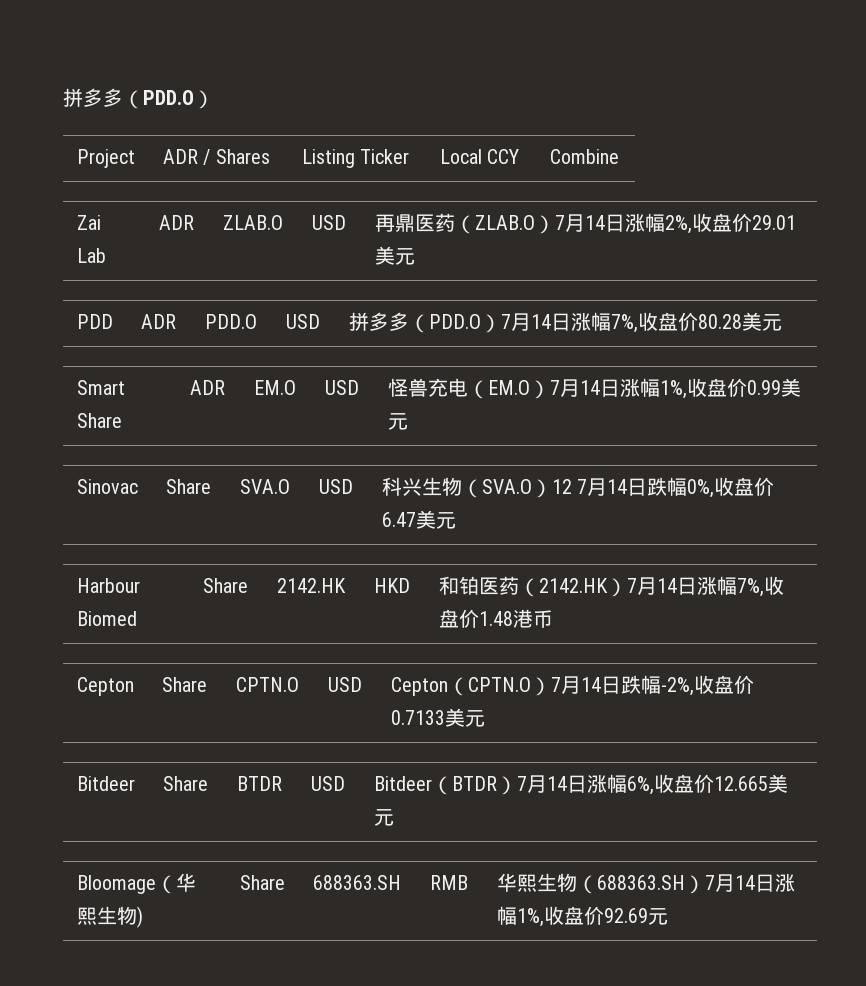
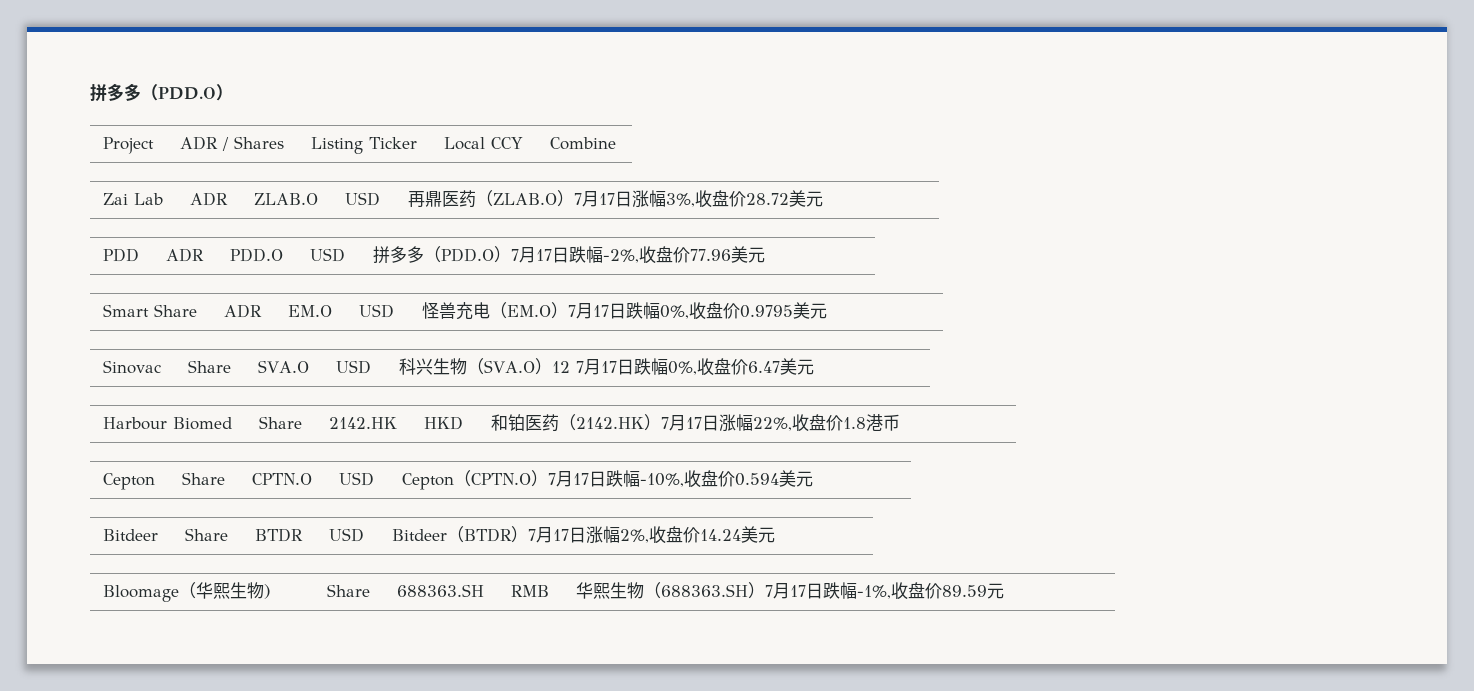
- Zai Lab | ADR | ZLAB.O | USD | 再鼎医药（ZLAB.O）7月14日涨幅2%,收盘价29.01美元
+ Zai Lab | ADR | ZLAB.O | USD | 再鼎医药（ZLAB.O）7月17日涨幅3%,收盘价28.72美元
- PDD | ADR | PDD.O | USD | 拼多多（PDD.O）7月14日涨幅7%,收盘价80.28美元
+ PDD | ADR | PDD.O | USD | 拼多多（PDD.O）7月17日跌幅-2%,收盘价77.96美元
- Smart Share | ADR | EM.O | USD | 怪兽充电（EM.O）7月14日涨幅1%,收盘价0.99美元
+ Smart Share | ADR | EM.O | USD | 怪兽充电（EM.O）7月17日跌幅0%,收盘价0.9795美元
- Sinovac | Share | SVA.O | USD | 科兴生物（SVA.O）12 7月14日跌幅0%,收盘价6.47美元
+ Sinovac | Share | SVA.O | USD | 科兴生物（SVA.O）12 7月17日跌幅0%,收盘价6.47美元
- Harbour Biomed | Share | 2142.HK | HKD | 和铂医药（2142.HK）7月14日涨幅7%,收盘价1.48港币
+ Harbour Biomed | Share | 2142.HK | HKD | 和铂医药（2142.HK）7月17日涨幅22%,收盘价1.8港币
- Cepton | Share | CPTN.O | USD | Cepton（CPTN.O）7月14日跌幅-2%,收盘价0.7133美元
+ Cepton | Share | CPTN.O | USD | Cepton（CPTN.O）7月17日跌幅-10%,收盘价0.594美元
- Bitdeer | Share | BTDR | USD | Bitdeer（BTDR）7月14日涨幅6%,收盘价12.665美元
+ Bitdeer | Share | BTDR | USD | Bitdeer（BTDR）7月17日涨幅2%,收盘价14.24美元
- Bloomage（华熙生物) | Share | 688363.SH | RMB | 华熙生物（688363.SH）7月14日涨幅1%,收盘价92.69元
+ Bloomage（华熙生物) | Share | 688363.SH | RMB | 华熙生物（688363.SH）7月17日跌幅-1%,收盘价89.59元

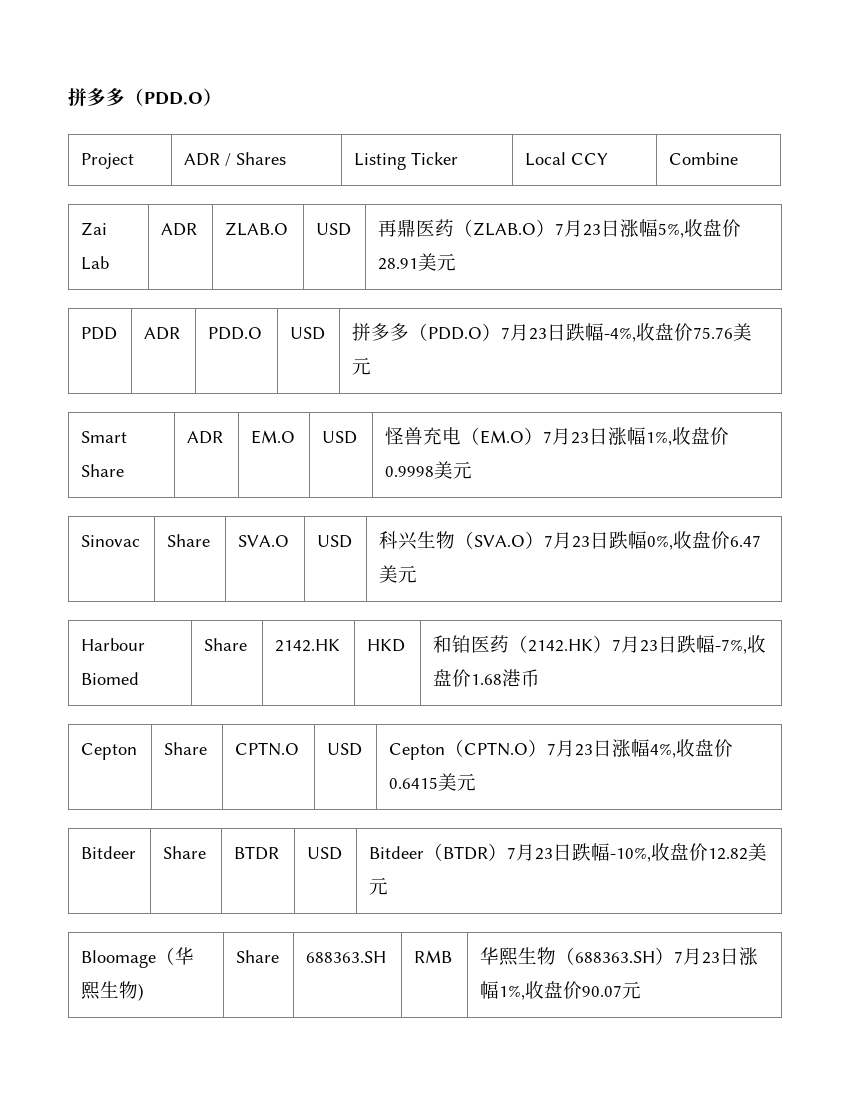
- Zai Lab | ADR | ZLAB.O | USD | 再鼎医药（ZLAB.O）7月17日涨幅3%,收盘价28.72美元
+ Zai Lab | ADR | ZLAB.O | USD | 再鼎医药（ZLAB.O）7月23日涨幅5%,收盘价28.91美元
- PDD | ADR | PDD.O | USD | 拼多多（PDD.O）7月17日跌幅-2%,收盘价77.96美元
+ PDD | ADR | PDD.O | USD | 拼多多（PDD.O）7月23日跌幅-4%,收盘价75.76美元
- Smart Share | ADR | EM.O | USD | 怪兽充电（EM.O）7月17日跌幅0%,收盘价0.9795美元
+ Smart Share | ADR | EM.O | USD | 怪兽充电（EM.O）7月23日涨幅1%,收盘价0.9998美元
- Sinovac | Share | SVA.O | USD | 科兴生物（SVA.O）12 7月17日跌幅0%,收盘价6.47美元
+ Sinovac | Share | SVA.O | USD | 科兴生物（SVA.O）7月23日跌幅0%,收盘价6.47美元
- Harbour Biomed | Share | 2142.HK | HKD | 和铂医药（2142.HK）7月17日涨幅22%,收盘价1.8港币
+ Harbour Biomed | Share | 2142.HK | HKD | 和铂医药（2142.HK）7月23日跌幅-7%,收盘价1.68港币
- Cepton | Share | CPTN.O | USD | Cepton（CPTN.O）7月17日跌幅-10%,收盘价0.594美元
+ Cepton | Share | CPTN.O | USD | Cepton（CPTN.O）7月23日涨幅4%,收盘价0.6415美元
- Bitdeer | Share | BTDR | USD | Bitdeer（BTDR）7月17日涨幅2%,收盘价14.24美元
+ Bitdeer | Share | BTDR | USD | Bitdeer（BTDR）7月23日跌幅-10%,收盘价12.82美元
- Bloomage（华熙生物) | Share | 688363.SH | RMB | 华熙生物（688363.SH）7月17日跌幅-1%,收盘价89.59元
+ Bloomage（华熙生物) | Share | 688363.SH | RMB | 华熙生物（688363.SH）7月23日涨幅1%,收盘价90.07元

